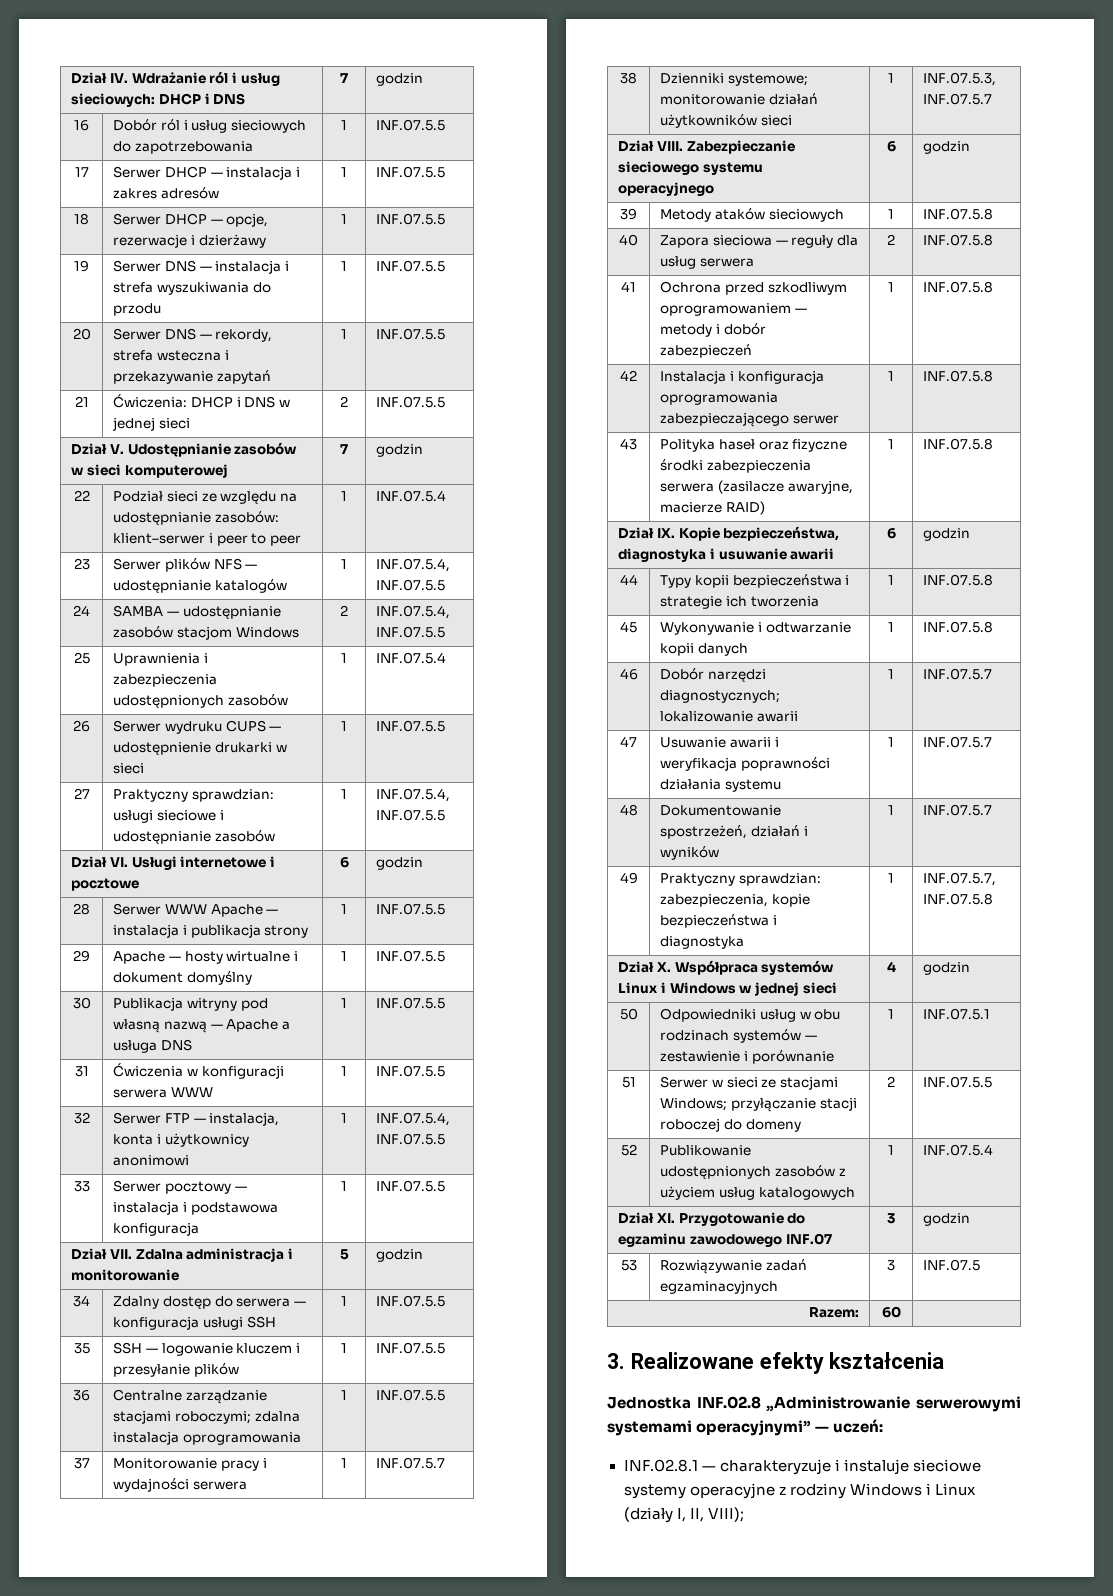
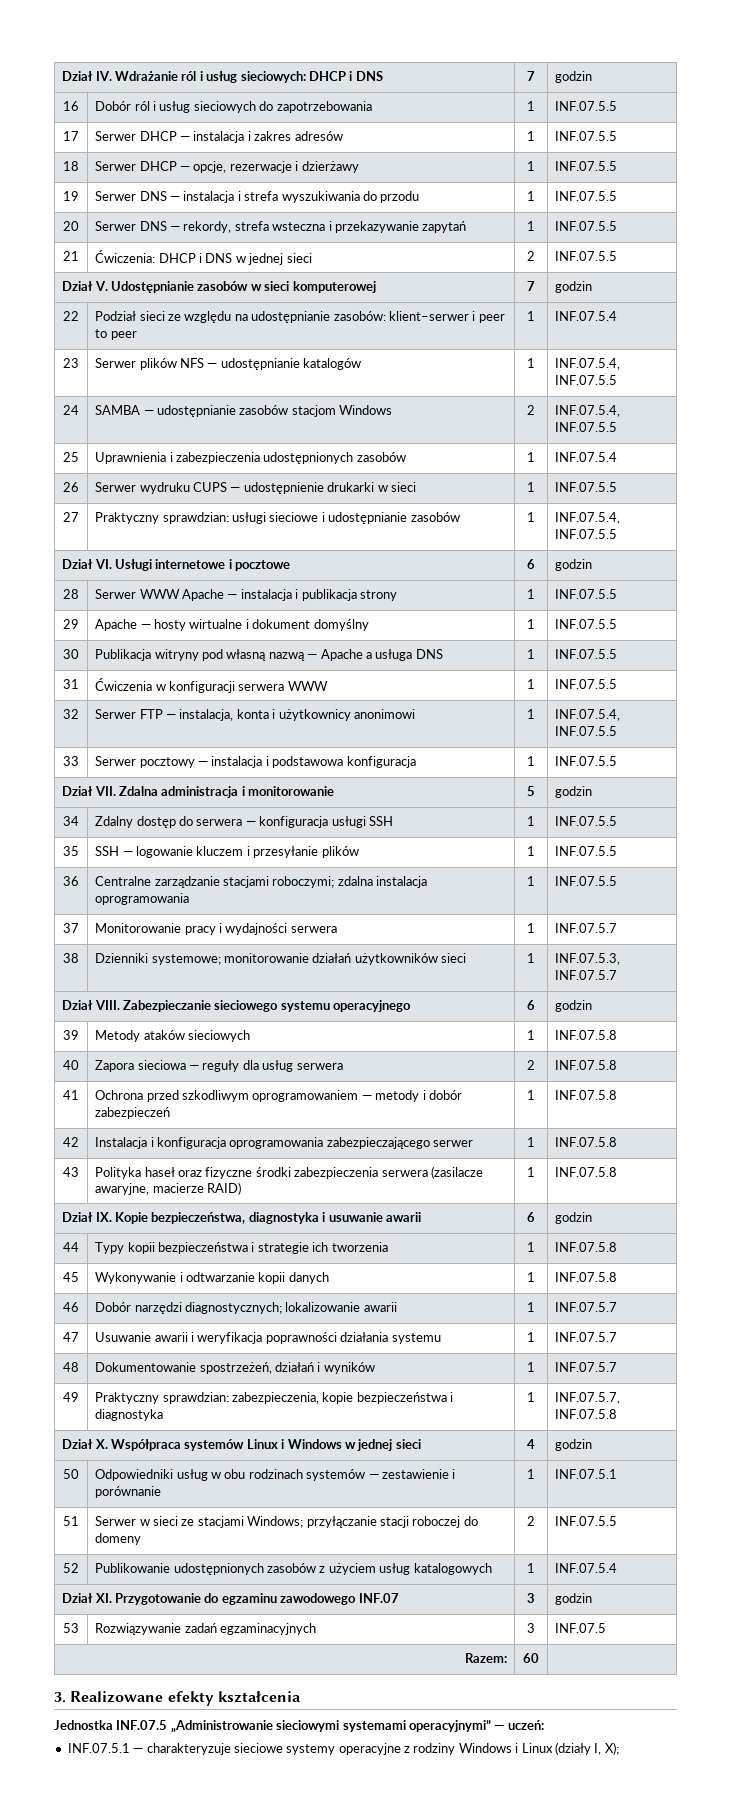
- Jednostka INF.02.8 „Administrowanie serwerowymi systemami operacyjnymi” — uczeń:
+ Jednostka INF.07.5 „Administrowanie sieciowymi systemami operacyjnymi” — uczeń:
- INF.02.8.1 — charakteryzuje i instaluje sieciowe systemy operacyjne z rodziny Windows i Linux (działy I, II, VIII);
+ INF.07.5.1 — charakteryzuje sieciowe systemy operacyjne z rodziny Windows i Linux (działy I, X);

